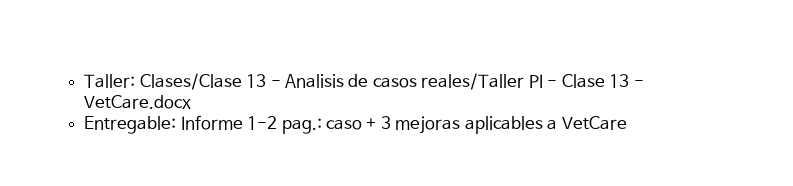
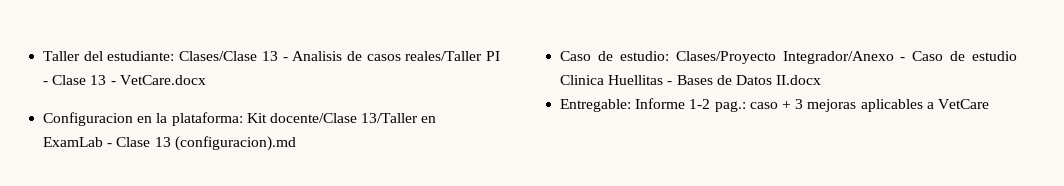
- Taller: Clases/Clase 13 - Analisis de casos reales/Taller PI - Clase 13 - VetCare.docx
+ Taller del estudiante: Clases/Clase 13 - Analisis de casos reales/Taller PI - Clase 13 - VetCare.docx
+ Configuracion en la plataforma: Kit docente/Clase 13/Taller en ExamLab - Clase 13 (configuracion).md
+ Caso de estudio: Clases/Proyecto Integrador/Anexo - Caso de estudio Clinica Huellitas - Bases de Datos II.docx

